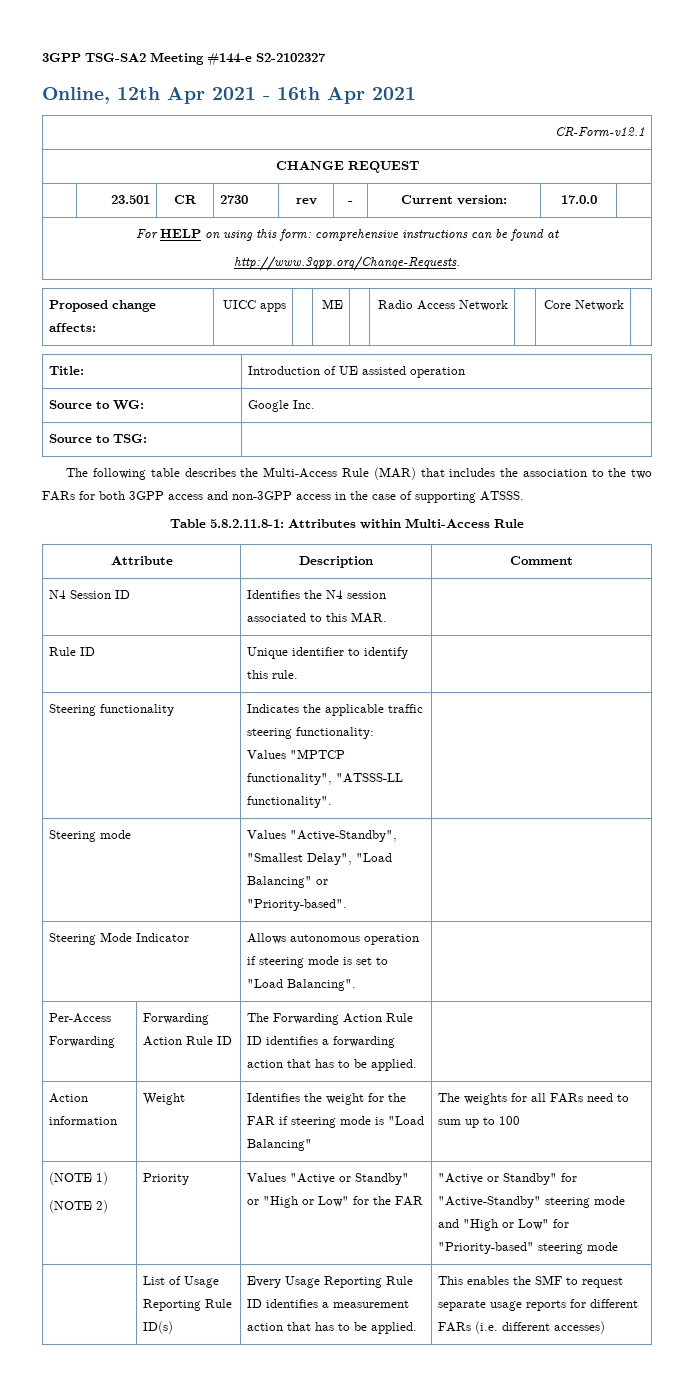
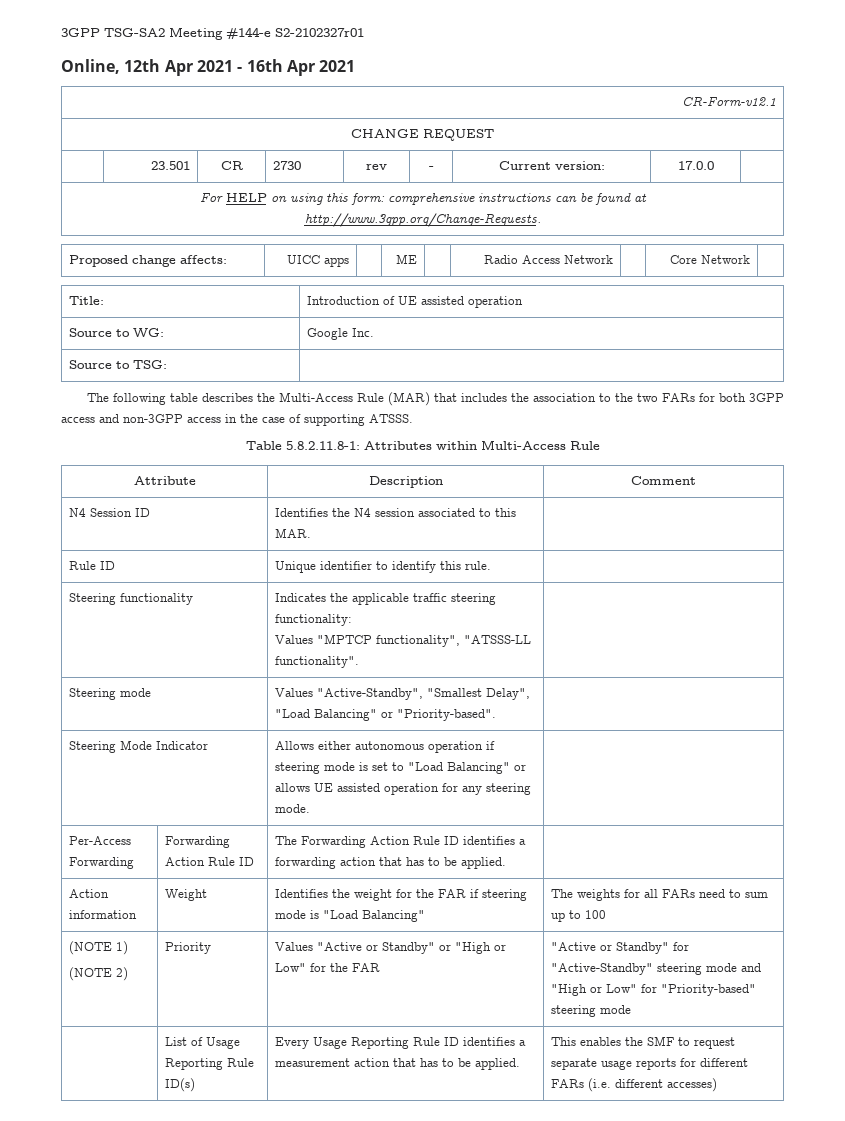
- 3GPP TSG-SA2 Meeting #144-e S2-2102327
+ 3GPP TSG-SA2 Meeting #144-e S2-2102327r01
- Steering Mode Indicator | Allows autonomous operation if steering mode is set to "Load Balancing". |
+ Steering Mode Indicator | Allows either autonomous operation if steering mode is set to "Load Balancing" or allows UE assisted operation for any steering mode. |

